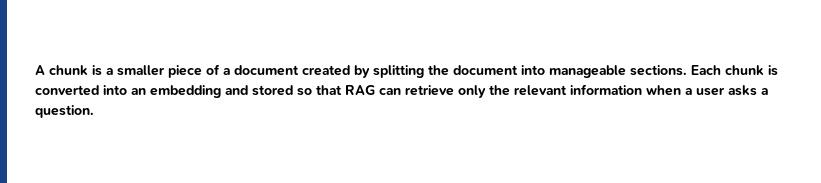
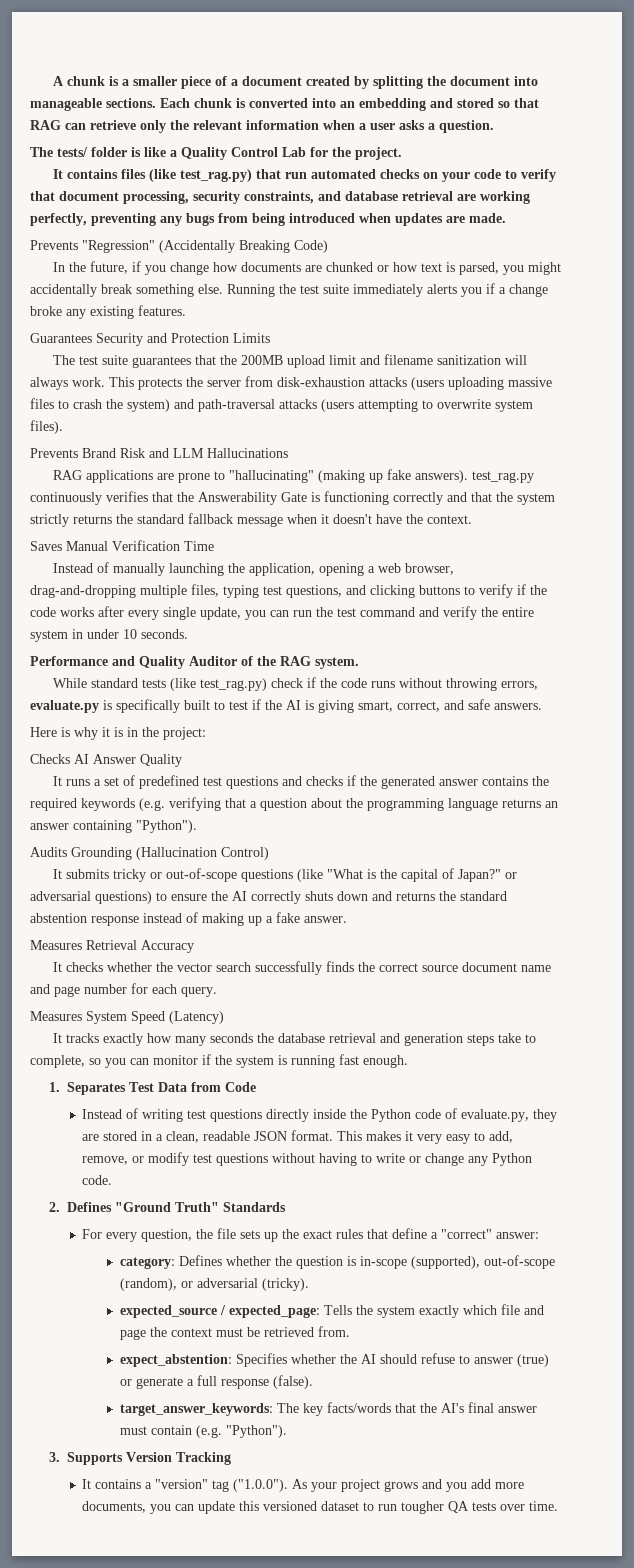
+ The tests/ folder is like a Quality Control Lab for the project.
+ It contains files (like test_rag.py) that run automated checks on your code to verify that document processing, security constraints, and database retrieval are working perfectly, preventing any bugs from being introduced when updates are made.
+ Prevents "Regression" (Accidentally Breaking Code)
+ In the future, if you change how documents are chunked or how text is parsed, you might accidentally break something else. Running the test suite immediately alerts you if a change broke any existing features.
+ Guarantees Security and Protection Limits
+ The test suite guarantees that the 200MB upload limit and filename sanitization will always work. This protects the server from disk-exhaustion attacks (users uploading massive files to crash the system) and path-traversal attacks (users attempting to overwrite system files).
+ Prevents Brand Risk and LLM Hallucinations
+ RAG applications are prone to "hallucinating" (making up fake answers). test_rag.py continuously verifies that the Answerability Gate is functioning correctly and that the system strictly returns the standard fallback message when it doesn't have the context.
+ Saves Manual Verification Time
+ Instead of manually launching the application, opening a web browser, drag-and-dropping multiple files, typing test questions, and clicking buttons to verify if the code works after every single update, you can run the test command and verify the entire system in under 10 seconds.
+ Performance and Quality Auditor of the RAG system.
+ While standard tests (like test_rag.py) check if the code runs without throwing errors, evaluate.py is specifically built to test if the AI is giving smart, correct, and safe answers.
+ Here is why it is in the project:
+ Checks AI Answer Quality
+ It runs a set of predefined test questions and checks if the generated answer contains the required keywords (e.g. verifying that a question about the programming language returns an answer containing "Python").
+ Audits Grounding (Hallucination Control)
+ It submits tricky or out-of-scope questions (like "What is the capital of Japan?" or adversarial questions) to ensure the AI correctly shuts down and returns the standard abstention response instead of making up a fake answer.
+ Measures Retrieval Accuracy
+ It checks whether the vector search successfully finds the correct source document name and page number for each query.
+ Measures System Speed (Latency)
+ It tracks exactly how many seconds the database retrieval and generation steps take to complete, so you can monitor if the system is running fast enough.
+ 1. Separates Test Data from Code
+ Instead of writing test questions directly inside the Python code of evaluate.py, they are stored in a clean, readable JSON format. This makes it very easy to add, remove, or modify test questions without having to write or change any Python code.
+ 2. Defines "Ground Truth" Standards
+ For every question, the file sets up the exact rules that define a "correct" answer:
+ category: Defines whether the question is in-scope (supported), out-of-scope (random), or adversarial (tricky).
+ expected_source / expected_page: Tells the system exactly which file and page the context must be retrieved from.
+ expect_abstention: Specifies whether the AI should refuse to answer (true) or generate a full response (false).
+ target_answer_keywords: The key facts/words that the AI's final answer must contain (e.g. "Python").
+ 3. Supports Version Tracking
+ It contains a "version" tag ("1.0.0"). As your project grows and you add more documents, you can update this versioned dataset to run tougher QA tests over time.

